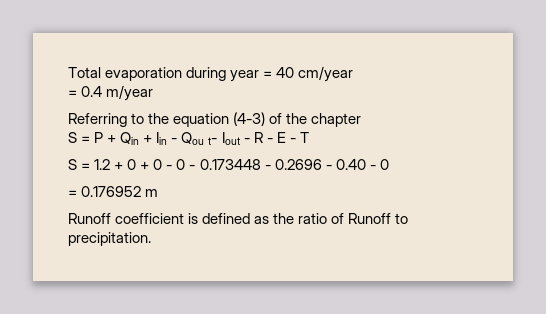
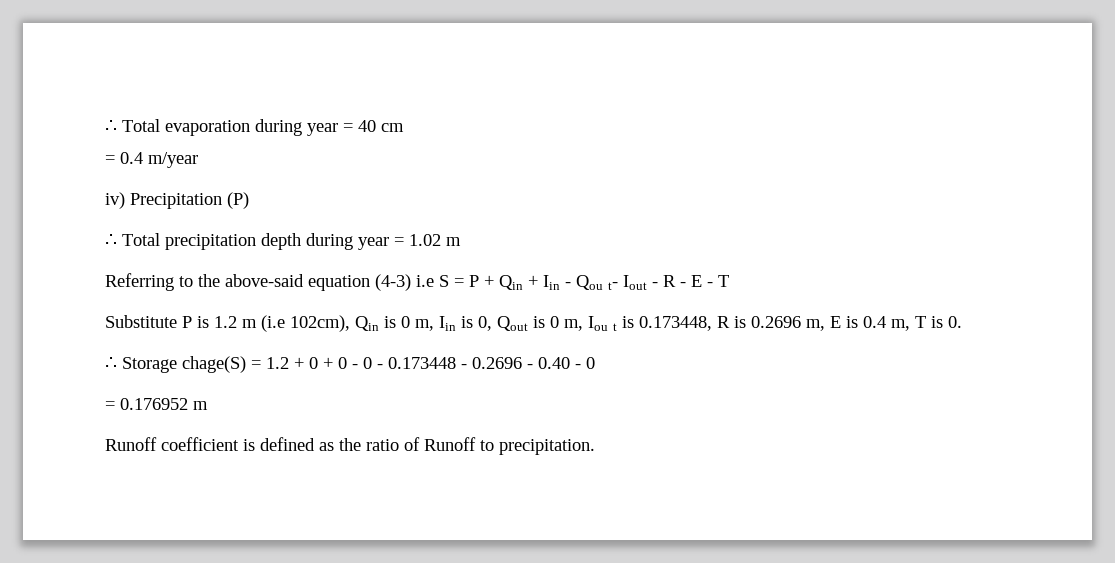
- Total evaporation during year = 40 cm/year
+ ∴ Total evaporation during year = 40 cm
+ iv) Precipitation (P)
+ ∴ Total precipitation depth during year = 1.02 m
- Referring to the equation (4-3) of the chapter
- S = P + Qin + Iin - Qou t- Iout - R - E - T
+ Referring to the above-said equation (4-3) i.e S = P + Qin + Iin - Qou t- Iout - R - E - T
- S = 1.2 + 0 + 0 - 0 - 0.173448 - 0.2696 - 0.40 - 0
+ Substitute P is 1.2 m (i.e 102cm), Qin is 0 m, Iin is 0, Qout is 0 m, Iou t is 0.173448, R is 0.2696 m, E is 0.4 m, T is 0.
+ ∴ Storage chage(S) = 1.2 + 0 + 0 - 0 - 0.173448 - 0.2696 - 0.40 - 0

